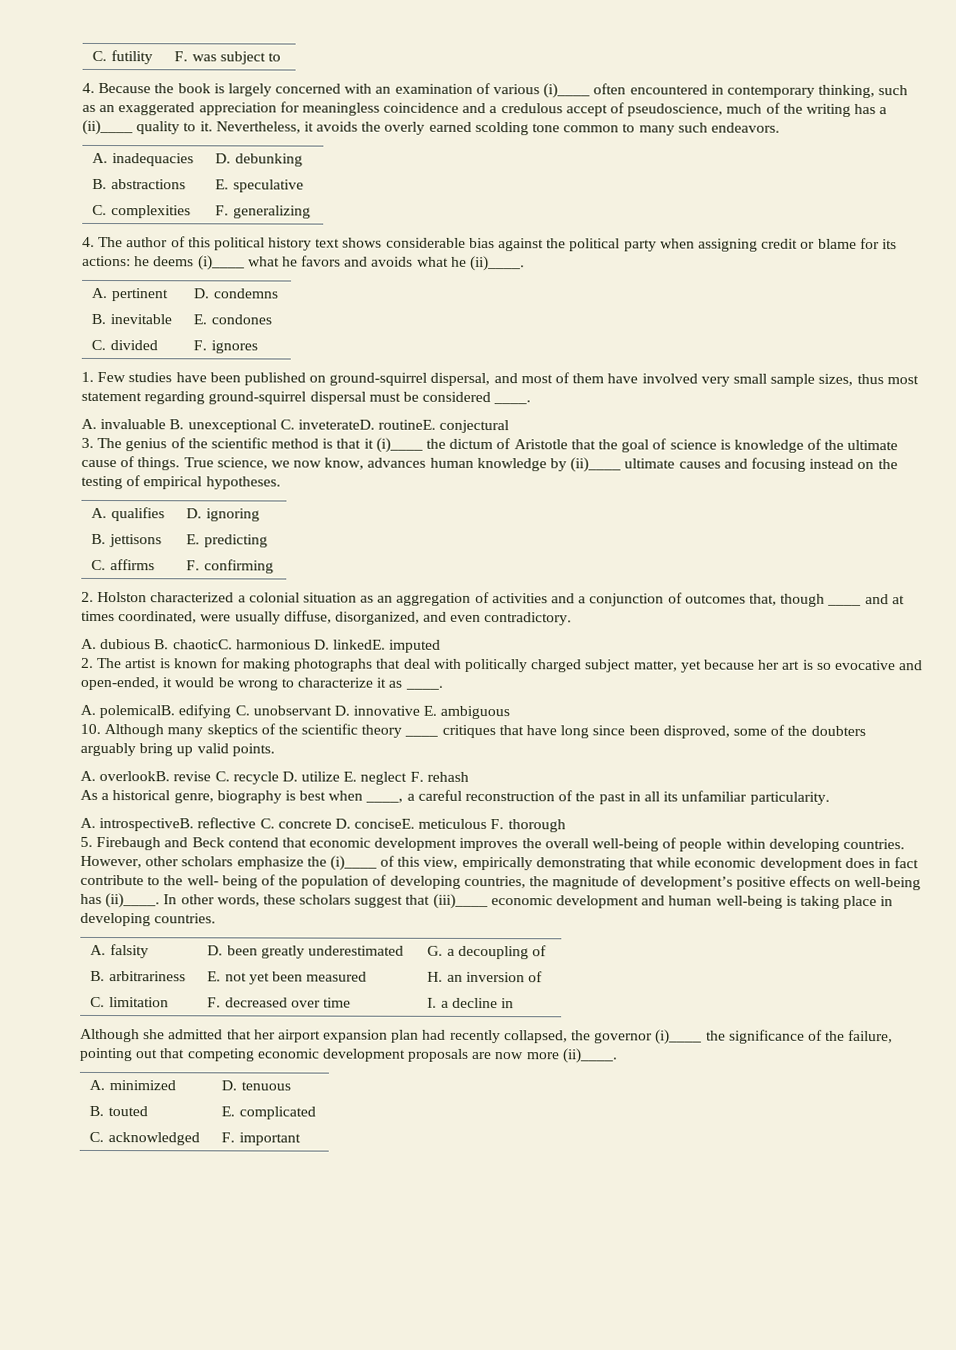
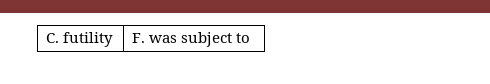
- 4. Because the book is largely concerned with an examination of various (i)____ often encountered in contemporary thinking, such as an exaggerated appreciation for meaningless coincidence and a credulous accept of pseudoscience, much of the writing has a (ii)____ quality to it. Nevertheless, it avoids the overly earned scolding tone common to many such endeavors.
- A. inadequacies | D. debunking
- B. abstractions | E. speculative
- C. complexities | F. generalizing
- 4. The author of this political history text shows considerable bias against the political party when assigning credit or blame for its actions: he deems (i)____ what he favors and avoids what he (ii)____.
- A. pertinent | D. condemns
- B. inevitable | E. condones
- C. divided | F. ignores
- 1. Few studies have been published on ground-squirrel dispersal, and most of them have involved very small sample sizes, thus most statement regarding ground-squirrel dispersal must be considered ____.
- A. invaluable B. unexceptional C. inveterateD. routineE. conjectural
- 3. The genius of the scientific method is that it (i)____ the dictum of Aristotle that the goal of science is knowledge of the ultimate cause of things. True science, we now know, advances human knowledge by (ii)____ ultimate causes and focusing instead on the testing of empirical hypotheses.
- A. qualifies | D. ignoring
- B. jettisons | E. predicting
- C. affirms | F. confirming
- 2. Holston characterized a colonial situation as an aggregation of activities and a conjunction of outcomes that, though ____ and at times coordinated, were usually diffuse, disorganized, and even contradictory.
- A. dubious B. chaoticC. harmonious D. linkedE. imputed
- 2. The artist is known for making photographs that deal with politically charged subject matter, yet because her art is so evocative and open-ended, it would be wrong to characterize it as ____.
- A. polemicalB. edifying C. unobservant D. innovative E. ambiguous
- 10. Although many skeptics of the scientific theory ____ critiques that have long since been disproved, some of the doubters arguably bring up valid points.
- A. overlookB. revise C. recycle D. utilize E. neglect F. rehash
- As a historical genre, biography is best when ____, a careful reconstruction of the past in all its unfamiliar particularity.
- A. introspectiveB. reflective C. concrete D. conciseE. meticulous F. thorough
- 5. Firebaugh and Beck contend that economic development improves the overall well-being of people within developing countries. However, other scholars emphasize the (i)____ of this view, empirically demonstrating that while economic development does in fact contribute to the well- being of the population of developing countries, the magnitude of development’s positive effects on well-being has (ii)____. In other words, these scholars suggest that (iii)____ economic development and human well-being is taking place in developing countries.
- A. falsity | D. been greatly underestimated | G. a decoupling of
- B. arbitrariness | E. not yet been measured | H. an inversion of
- C. limitation | F. decreased over time | I. a decline in
- Although she admitted that her airport expansion plan had recently collapsed, the governor (i)____ the significance of the failure, pointing out that competing economic development proposals are now more (ii)____.
- A. minimized | D. tenuous
- B. touted | E. complicated
- C. acknowledged | F. important

